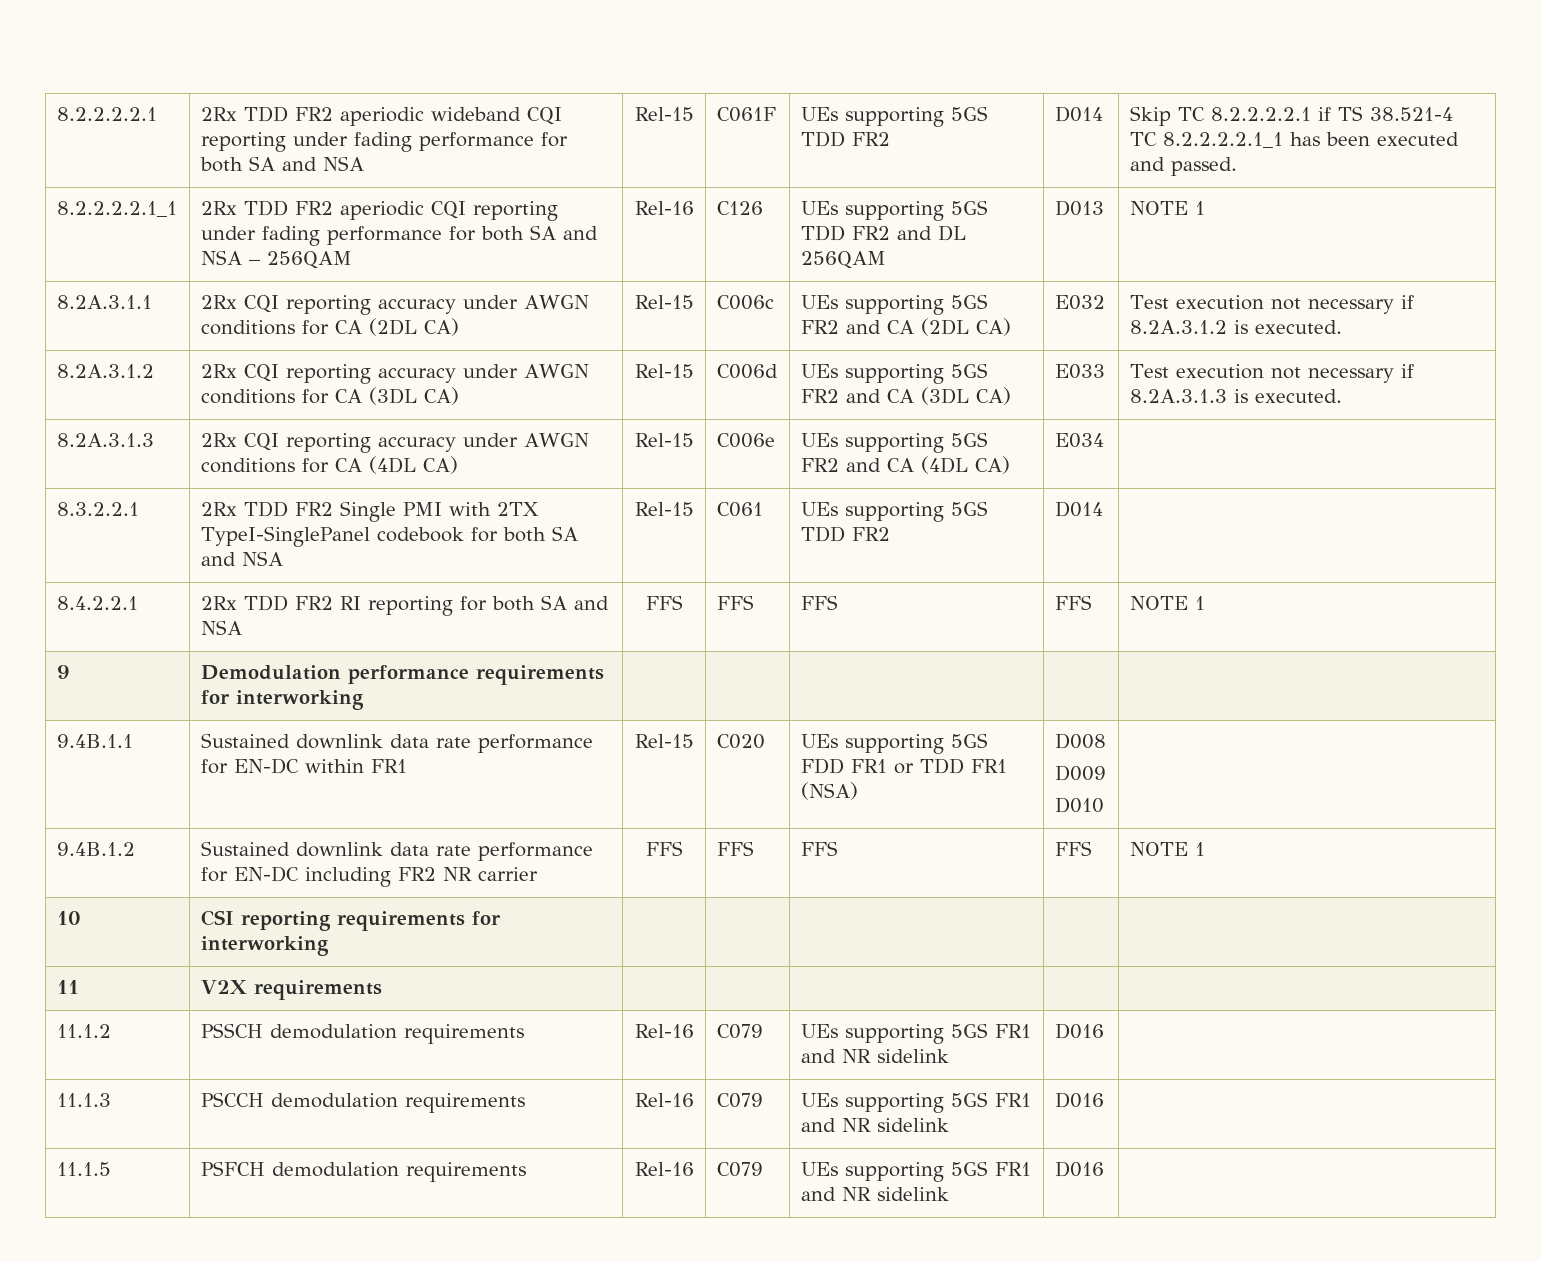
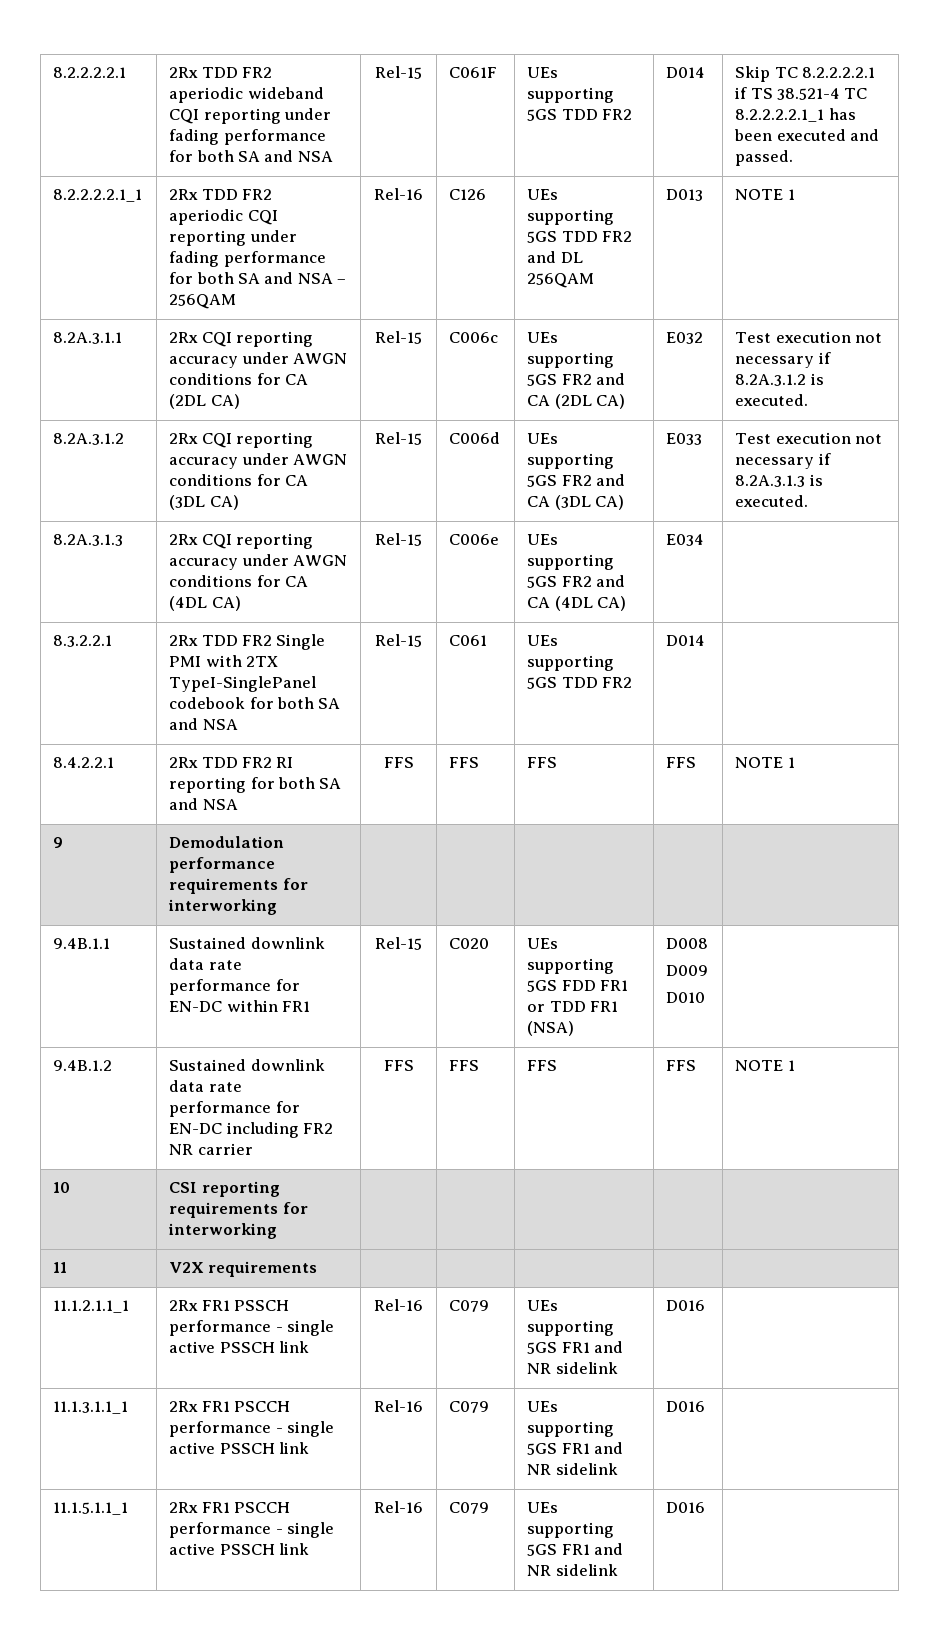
- 11.1.2 | PSSCH demodulation requirements | Rel-16 | C079 | UEs supporting 5GS FR1 and NR sidelink | D016 |
+ 11.1.2.1.1_1 | 2Rx FR1 PSSCH performance - single active PSSCH link | Rel-16 | C079 | UEs supporting 5GS FR1 and NR sidelink | D016 |
- 11.1.3 | PSCCH demodulation requirements | Rel-16 | C079 | UEs supporting 5GS FR1 and NR sidelink | D016 |
+ 11.1.3.1.1_1 | 2Rx FR1 PSCCH performance - single active PSSCH link | Rel-16 | C079 | UEs supporting 5GS FR1 and NR sidelink | D016 |
- 11.1.5 | PSFCH demodulation requirements | Rel-16 | C079 | UEs supporting 5GS FR1 and NR sidelink | D016 |
+ 11.1.5.1.1_1 | 2Rx FR1 PSCCH performance - single active PSSCH link | Rel-16 | C079 | UEs supporting 5GS FR1 and NR sidelink | D016 |

